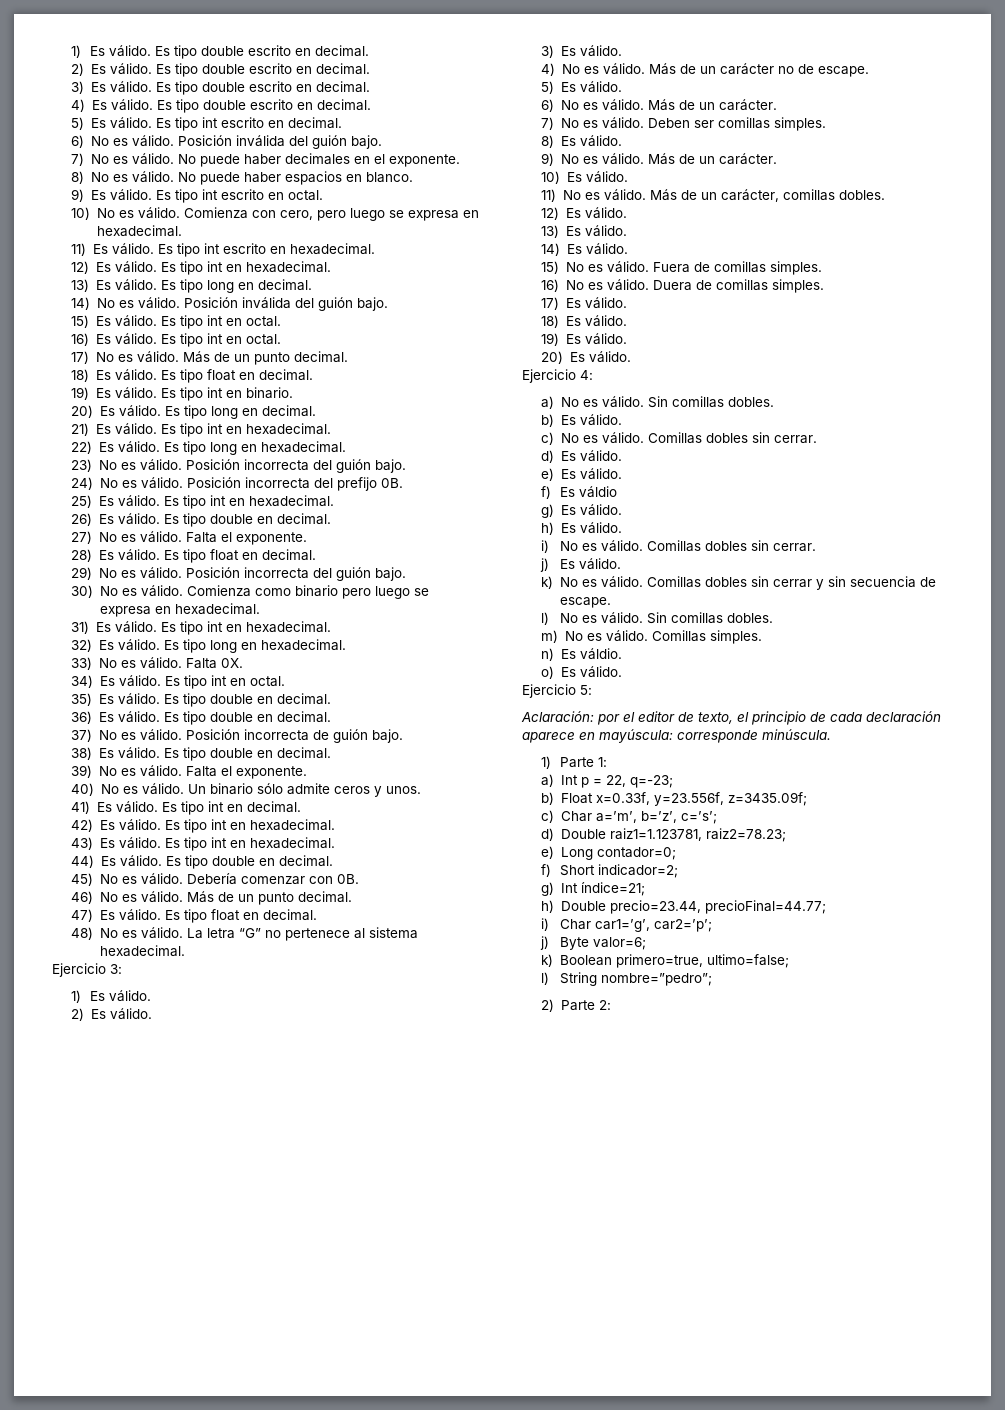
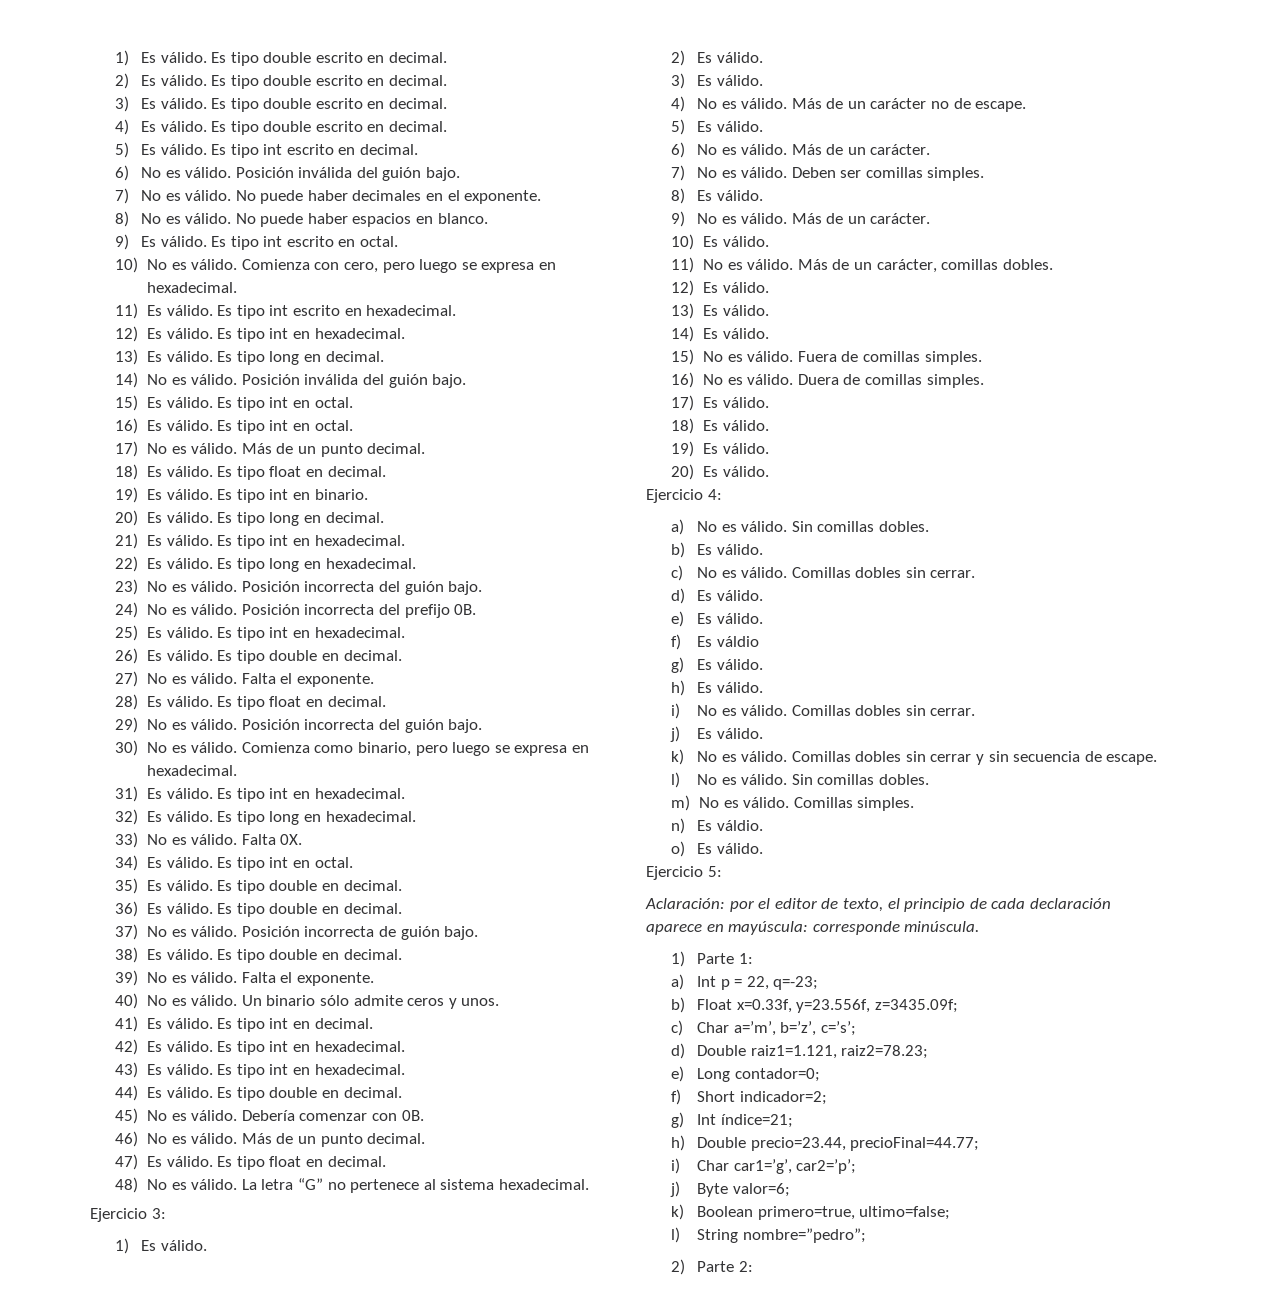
- Comienza como binario pero luego se expresa en hexadecimal.
+ Comienza como binario, pero luego se expresa en hexadecimal.
- d) Double raiz1=1.123781, raiz2=78.23;
+ d) Double raiz1=1.121, raiz2=78.23;

